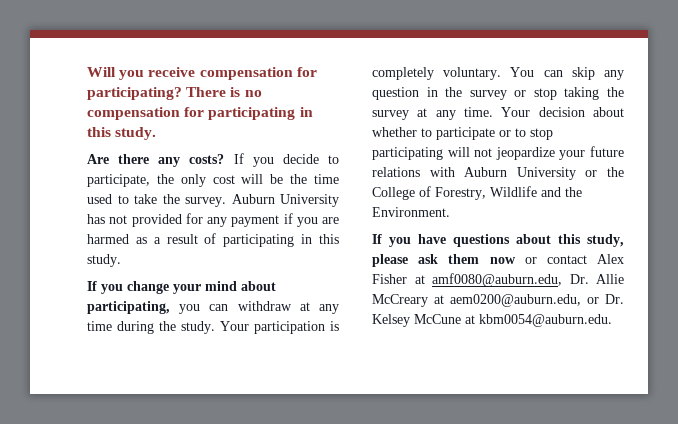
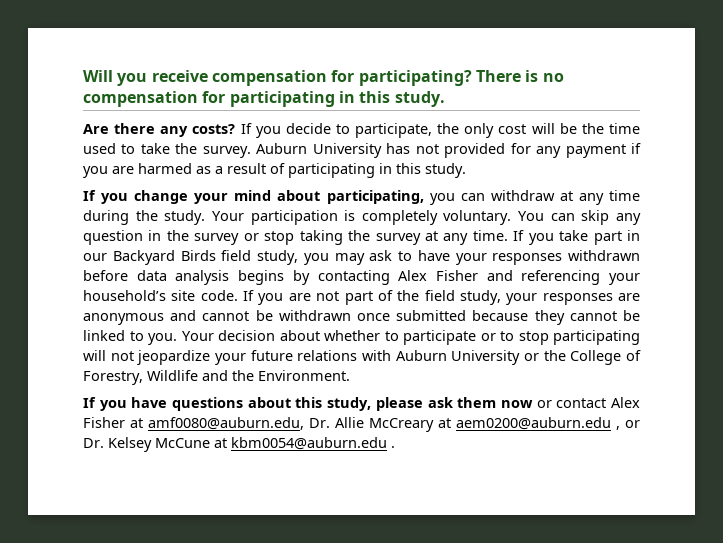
+ If you take part in our Backyard Birds field study, you may ask to have your responses withdrawn before data analysis begins by contacting Alex Fisher and referencing your household’s site code. If you are not part of the field study, your responses are anonymous and cannot be withdrawn once submitted because they cannot be linked to you.
- If you have questions about this study, please ask them now or contact Alex Fisher at amf0080@auburn.edu, Dr. Allie McCreary at aem0200@auburn.edu, or Dr. Kelsey McCune at kbm0054@auburn.edu.
+ If you have questions about this study, please ask them now or contact Alex Fisher at amf0080@auburn.edu, Dr. Allie McCreary at aem0200@auburn.edu , or Dr. Kelsey McCune at kbm0054@auburn.edu .

